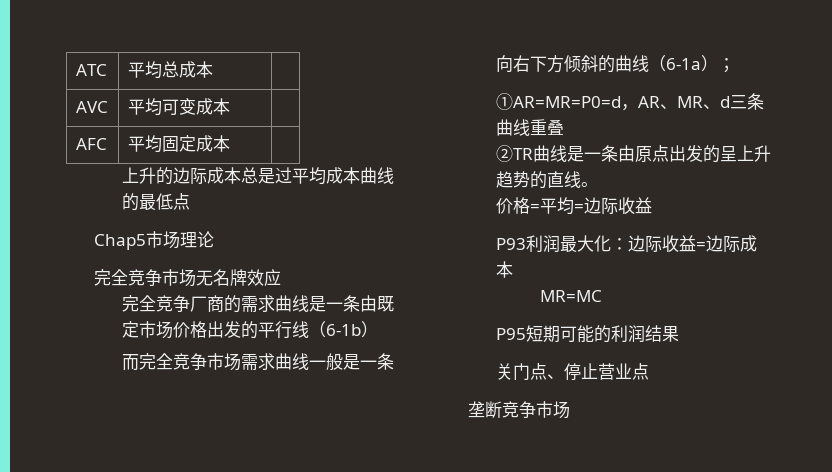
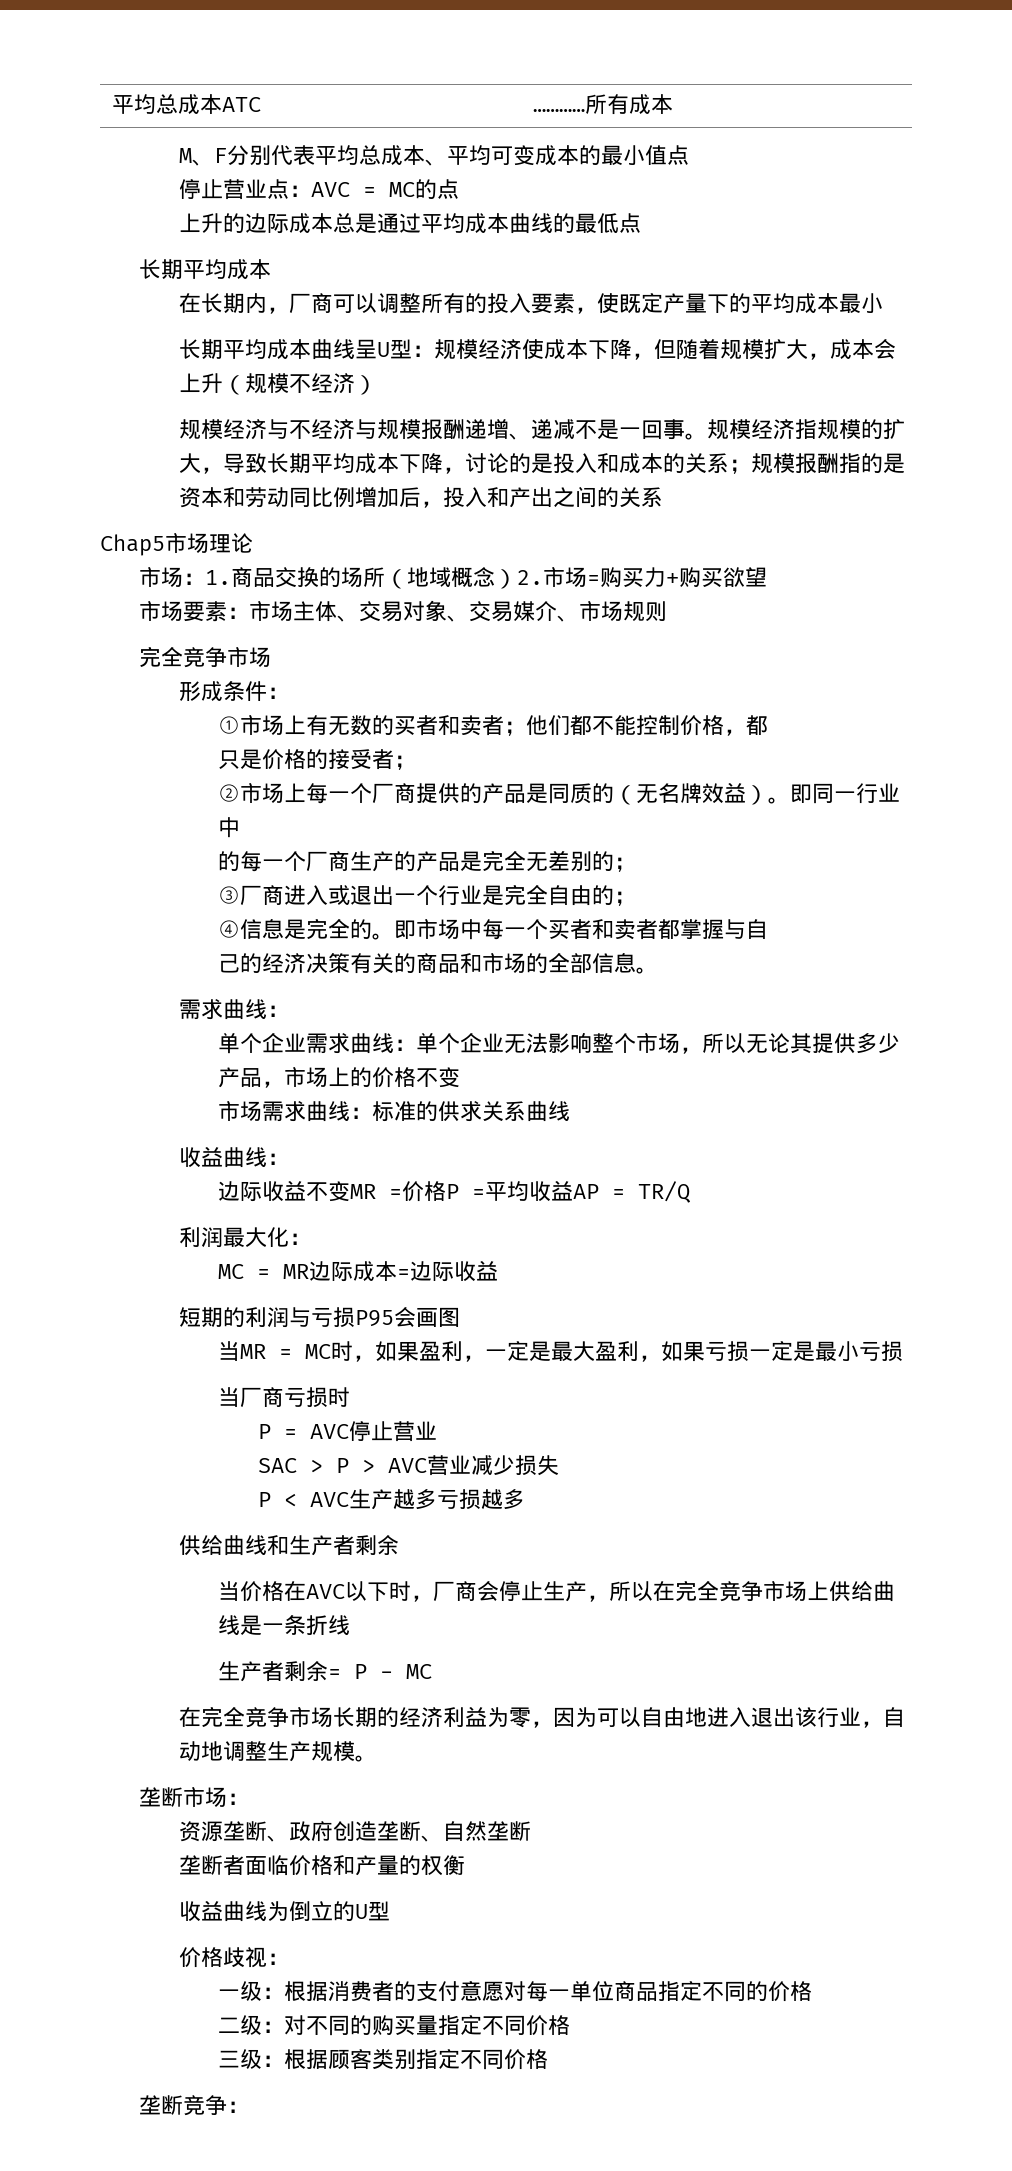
- ATC | 平均总成本 |
- AVC | 平均可变成本 |
- AFC | 平均固定成本 |
+ 平均总成本ATC | …………所有成本
+ M、F分别代表平均总成本、平均可变成本的最小值点
+ 停止营业点：AVC = MC的点
- 上升的边际成本总是过平均成本曲线的最低点
+ 上升的边际成本总是通过平均成本曲线的最低点
+ 长期平均成本
+ 在长期内，厂商可以调整所有的投入要素，使既定产量下的平均成本最小
+ 长期平均成本曲线呈U型：规模经济使成本下降，但随着规模扩大，成本会上升（规模不经济）
+ 规模经济与不经济与规模报酬递增、递减不是一回事。规模经济指规模的扩大，导致长期平均成本下降，讨论的是投入和成本的关系；规模报酬指的是资本和劳动同比例增加后，投入和产出之间的关系
  Chap5市场理论
- 完全竞争市场无名牌效应
- 完全竞争厂商的需求曲线是一条由既定市场价格出发的平行线（6-1b）
- 而完全竞争市场需求曲线一般是一条向右下方倾斜的曲线（6-1a）；
- ①AR=MR=P0=d，AR、MR、d三条曲线重叠
- ②TR曲线是一条由原点出发的呈上升趋势的直线。
- 价格=平均=边际收益
- P93利润最大化：边际收益=边际成本
- MR=MC
- P95短期可能的利润结果
- 关门点、停止营业点
+ 市场：1.商品交换的场所（地域概念）2.市场=购买力+购买欲望
+ 市场要素：市场主体、交易对象、交易媒介、市场规则
+ 完全竞争市场
+ 形成条件：
+ ①市场上有无数的买者和卖者；他们都不能控制价格，都
+ 只是价格的接受者；
+ ②市场上每一个厂商提供的产品是同质的（无名牌效益）。即同一行业中
+ 的每一个厂商生产的产品是完全无差别的；
+ ③厂商进入或退出一个行业是完全自由的；
+ ④信息是完全的。即市场中每一个买者和卖者都掌握与自
+ 己的经济决策有关的商品和市场的全部信息。
+ 需求曲线：
+ 单个企业需求曲线：单个企业无法影响整个市场，所以无论其提供多少产品，市场上的价格不变
+ 市场需求曲线：标准的供求关系曲线
+ 收益曲线：
+ 边际收益不变MR =价格P =平均收益AP = TR/Q
+ 利润最大化：
+ MC = MR边际成本=边际收益
+ 短期的利润与亏损P95会画图
+ 当MR = MC时，如果盈利，一定是最大盈利，如果亏损一定是最小亏损
+ 当厂商亏损时
+ P = AVC停止营业
+ SAC > P > AVC营业减少损失
+ P < AVC生产越多亏损越多
+ 供给曲线和生产者剩余
+ 当价格在AVC以下时，厂商会停止生产，所以在完全竞争市场上供给曲线是一条折线
+ 生产者剩余= P - MC
+ 在完全竞争市场长期的经济利益为零，因为可以自由地进入退出该行业，自动地调整生产规模。
+ 垄断市场：
+ 资源垄断、政府创造垄断、自然垄断
+ 垄断者面临价格和产量的权衡
+ 收益曲线为倒立的U型
+ 价格歧视：
+ 一级：根据消费者的支付意愿对每一单位商品指定不同的价格
+ 二级：对不同的购买量指定不同价格
+ 三级：根据顾客类别指定不同价格
- 垄断竞争市场
+ 垄断竞争：

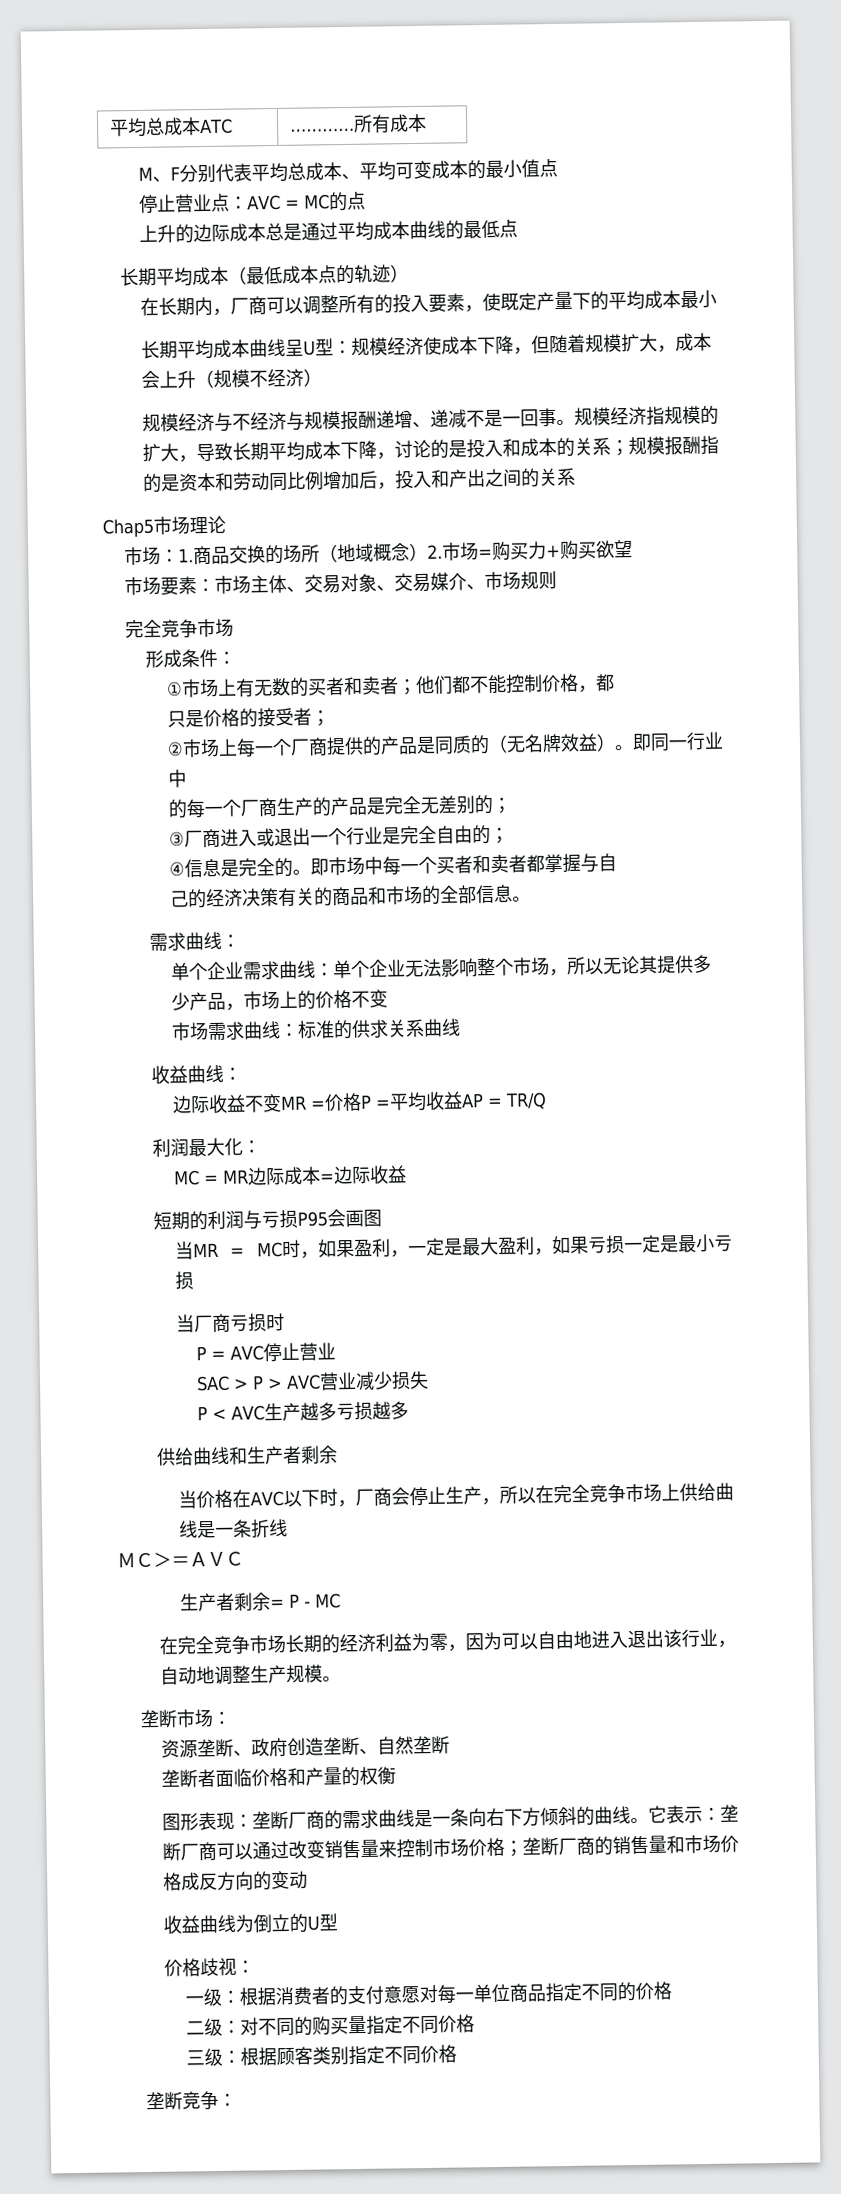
  上升的边际成本总是通过平均成本曲线的最低点
- 长期平均成本
+ 长期平均成本（最低成本点的轨迹）
+ ＭＣ＞＝ＡＶＣ
+ 图形表现：垄断厂商的需求曲线是一条向右下方倾斜的曲线。它表示：垄断厂商可以通过改变销售量来控制市场价格；垄断厂商的销售量和市场价格成反方向的变动

